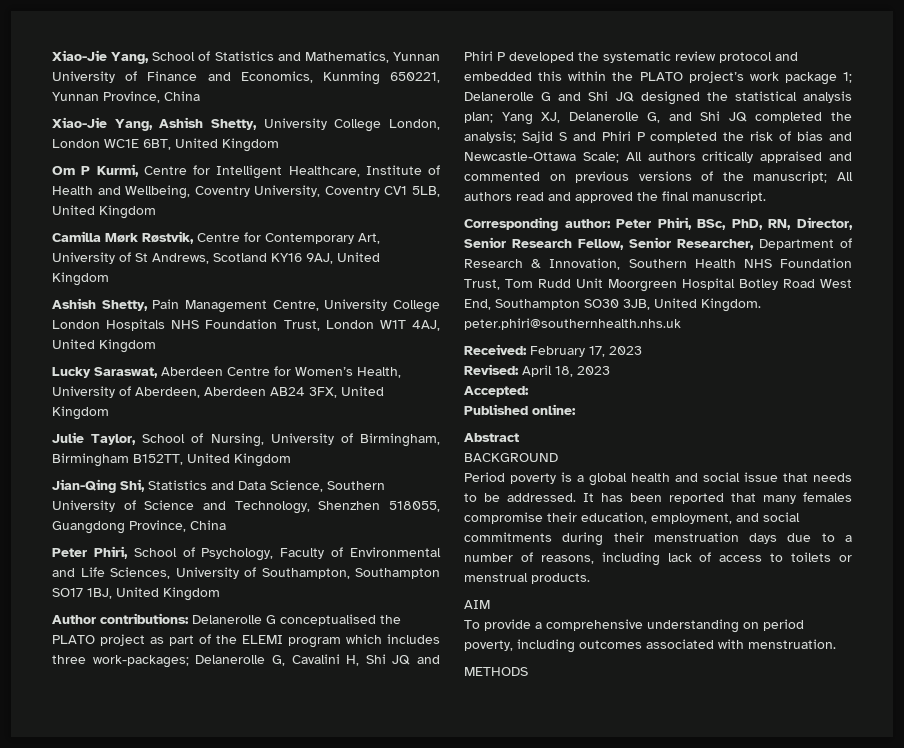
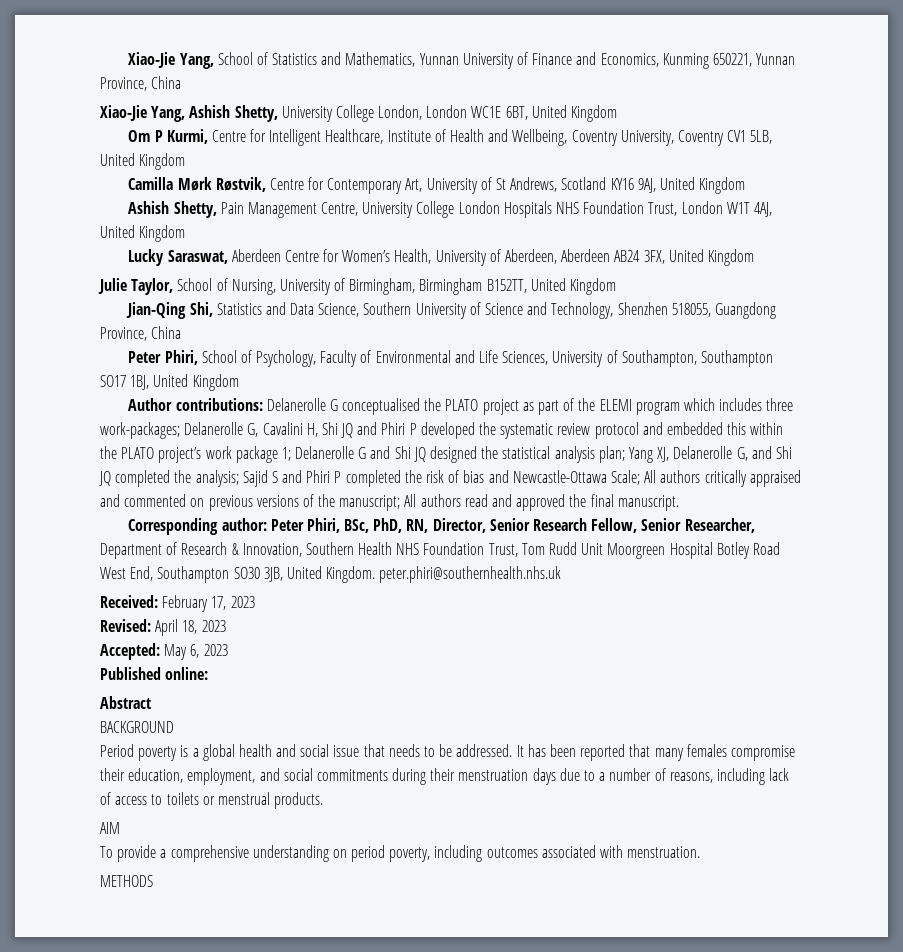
- Accepted:
+ Accepted: May 6, 2023

